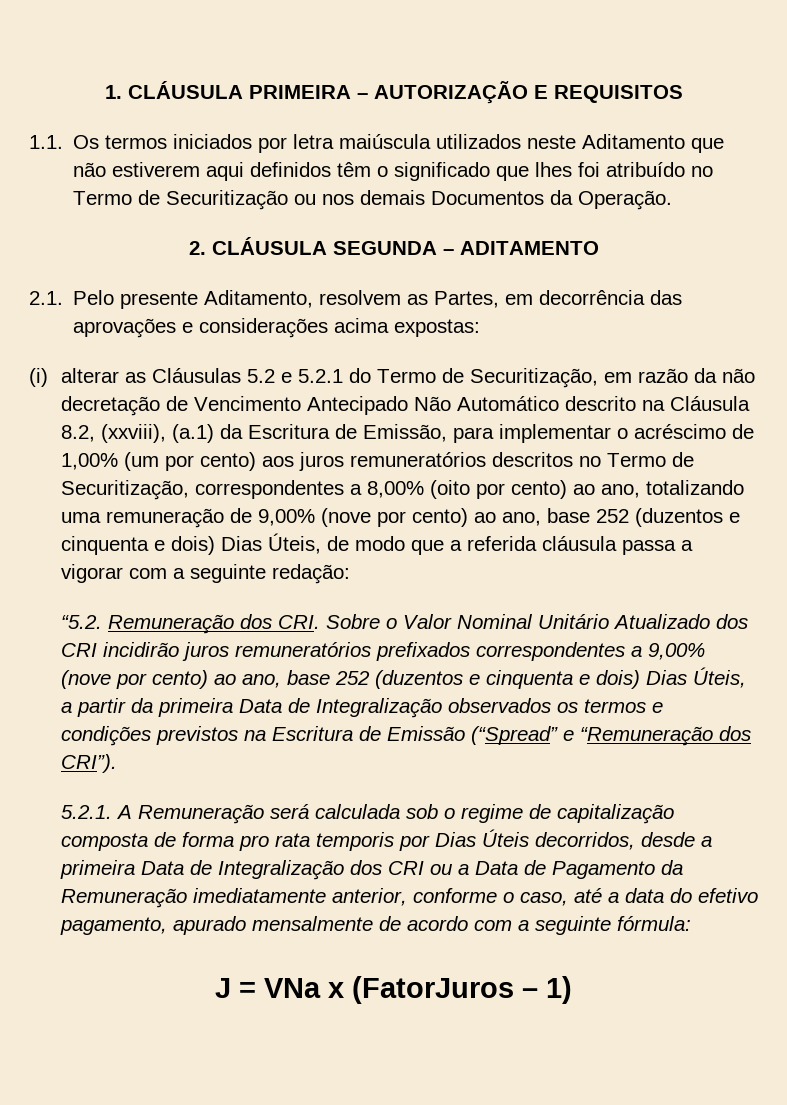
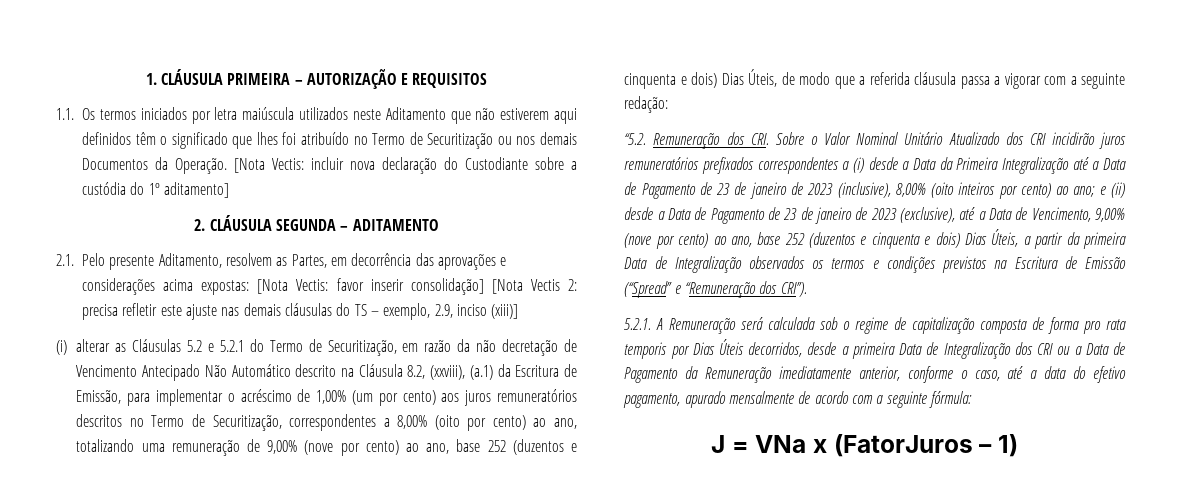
+ [Nota Vectis: incluir nova declaração do Custodiante sobre a custódia do 1º aditamento]
- 2.1. Pelo presente Aditamento, resolvem as Partes, em decorrência das aprovações e considerações acima expostas:
+ 2.1. Pelo presente Aditamento, resolvem as Partes, em decorrência das aprovações e considerações acima expostas: [Nota Vectis: favor inserir consolidação] [Nota Vectis 2: precisa refletir este ajuste nas demais cláusulas do TS – exemplo, 2.9, inciso (xiii)]
- “5.2. Remuneração dos CRI. Sobre o Valor Nominal Unitário Atualizado dos CRI incidirão juros remuneratórios prefixados correspondentes a 9,00% (nove por cento) ao ano, base 252 (duzentos e cinquenta e dois) Dias Úteis, a partir da primeira Data de Integralização observados os termos e condições previstos na Escritura de Emissão (“Spread” e “Remuneração dos CRI”).
+ “5.2. Remuneração dos CRI. Sobre o Valor Nominal Unitário Atualizado dos CRI incidirão juros remuneratórios prefixados correspondentes a (i) desde a Data da Primeira Integralização até a Data de Pagamento de 23 de janeiro de 2023 (inclusive), 8,00% (oito inteiros por cento) ao ano; e (ii) desde a Data de Pagamento de 23 de janeiro de 2023 (exclusive), até a Data de Vencimento, 9,00% (nove por cento) ao ano, base 252 (duzentos e cinquenta e dois) Dias Úteis, a partir da primeira Data de Integralização observados os termos e condições previstos na Escritura de Emissão (“Spread” e “Remuneração dos CRI”).

